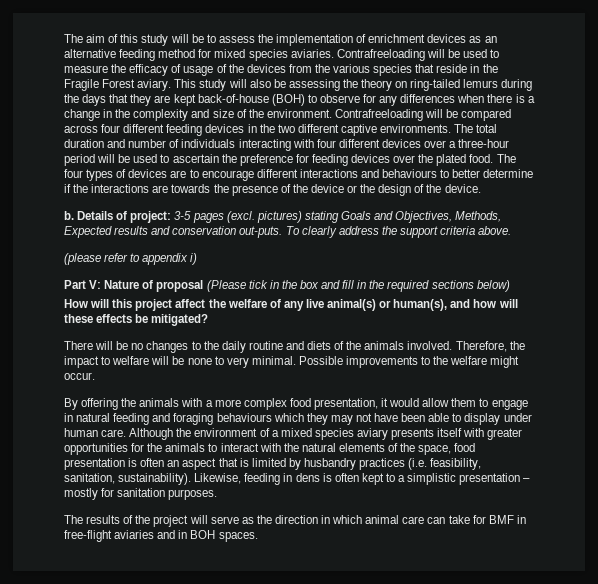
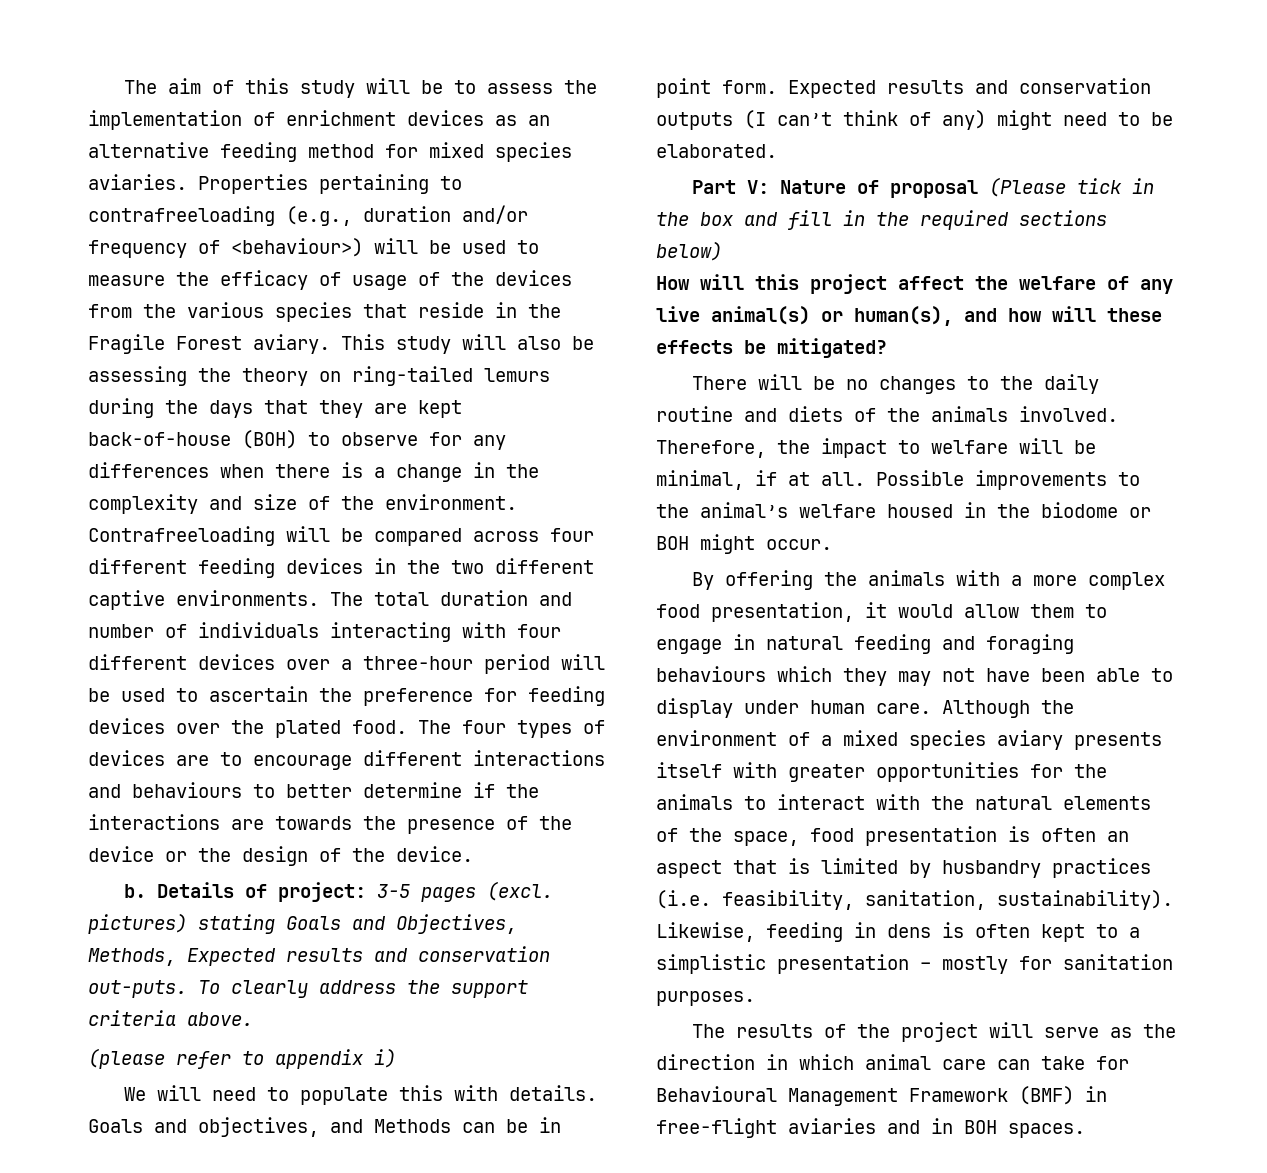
- Contrafreeloading will be used to measure the efficacy of usage of the devices from the various species that reside in the Fragile Forest aviary.
+ Properties pertaining to contrafreeloading (e.g., duration and/or frequency of <behaviour>) will be used to measure the efficacy of usage of the devices from the various species that reside in the Fragile Forest aviary.
+ We will need to populate this with details. Goals and objectives, and Methods can be in point form. Expected results and conservation outputs (I can’t think of any) might need to be elaborated.
- Therefore, the impact to welfare will be none to very minimal. Possible improvements to the welfare might occur.
+ Therefore, the impact to welfare will be minimal, if at all. Possible improvements to the animal’s welfare housed in the biodome or BOH might occur.
- The results of the project will serve as the direction in which animal care can take for BMF in free-flight aviaries and in BOH spaces.
+ The results of the project will serve as the direction in which animal care can take for Behavioural Management Framework (BMF) in free-flight aviaries and in BOH spaces.

